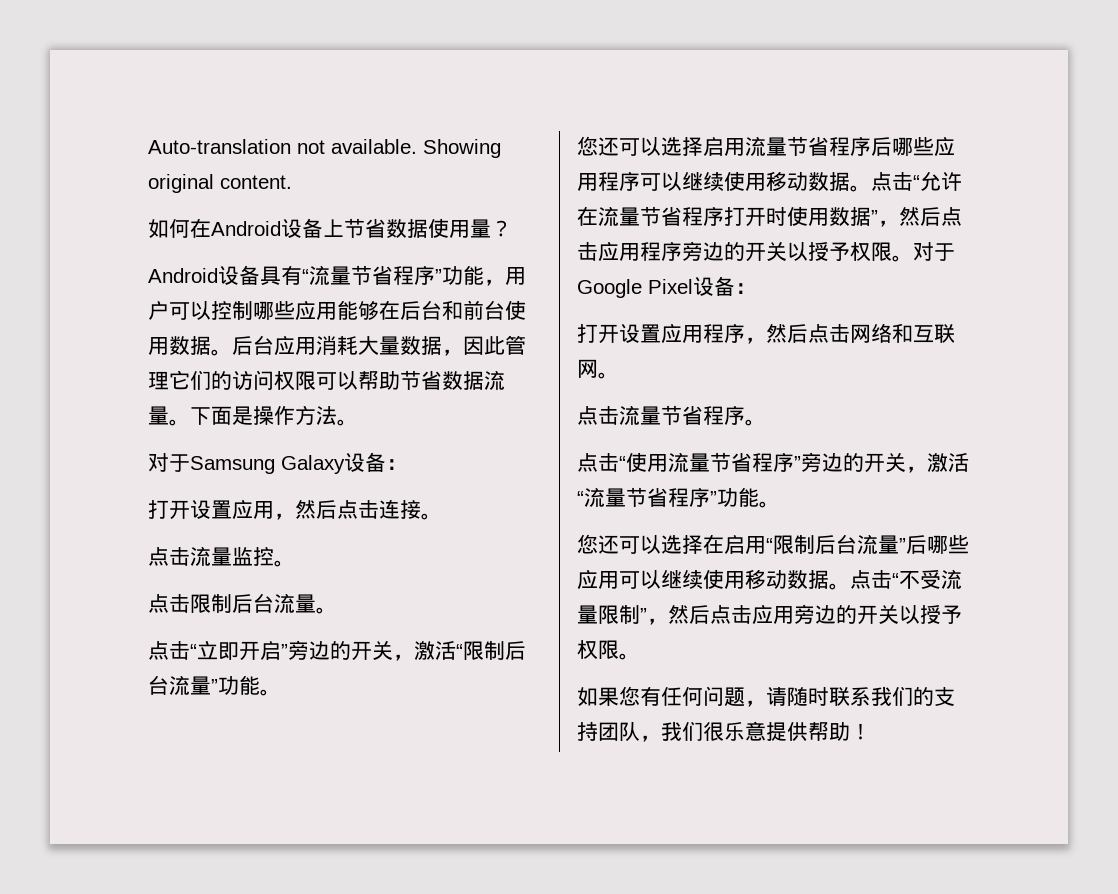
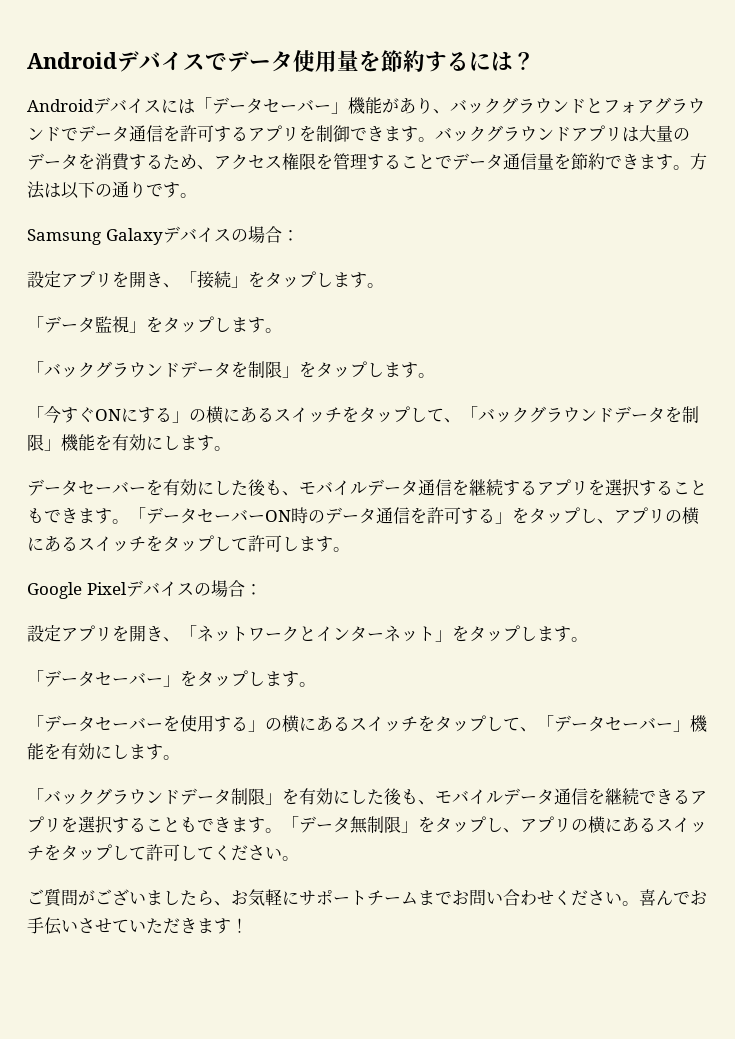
- Auto-translation not available. Showing original content.
- 如何在Android设备上节省数据使用量？
- Android设备具有“流量节省程序”功能，用户可以控制哪些应用能够在后台和前台使用数据。后台应用消耗大量数据，因此管理它们的访问权限可以帮助节省数据流量。下面是操作方法。
- 对于Samsung Galaxy设备：
- 打开设置应用，然后点击连接。
- 点击流量监控。
- 点击限制后台流量。
- 点击“立即开启”旁边的开关，激活“限制后台流量”功能。
- 您还可以选择启用流量节省程序后哪些应用程序可以继续使用移动数据。点击“允许在流量节省程序打开时使用数据”，然后点击应用程序旁边的开关以授予权限。对于Google Pixel设备：
- 打开设置应用程序，然后点击网络和互联网。
- 点击流量节省程序。
- 点击“使用流量节省程序”旁边的开关，激活“流量节省程序”功能。
- 您还可以选择在启用“限制后台流量”后哪些应用可以继续使用移动数据。点击“不受流量限制”，然后点击应用旁边的开关以授予权限。
- 如果您有任何问题，请随时联系我们的支持团队，我们很乐意提供帮助！
+ Androidデバイスでデータ使用量を節約するには？
+ Androidデバイスには「データセーバー」機能があり、バックグラウンドとフォアグラウンドでデータ通信を許可するアプリを制御できます。バックグラウンドアプリは大量のデータを消費するため、アクセス権限を管理することでデータ通信量を節約できます。方法は以下の通りです。
+ Samsung Galaxyデバイスの場合：
+ 設定アプリを開き、「接続」をタップします。
+ 「データ監視」をタップします。
+ 「バックグラウンドデータを制限」をタップします。
+ 「今すぐONにする」の横にあるスイッチをタップして、「バックグラウンドデータを制限」機能を有効にします。
+ データセーバーを有効にした後も、モバイルデータ通信を継続するアプリを選択することもできます。「データセーバーON時のデータ通信を許可する」をタップし、アプリの横にあるスイッチをタップして許可します。
+ Google Pixelデバイスの場合：
+ 設定アプリを開き、「ネットワークとインターネット」をタップします。
+ 「データセーバー」をタップします。
+ 「データセーバーを使用する」の横にあるスイッチをタップして、「データセーバー」機能を有効にします。
+ 「バックグラウンドデータ制限」を有効にした後も、モバイルデータ通信を継続できるアプリを選択することもできます。「データ無制限」をタップし、アプリの横にあるスイッチをタップして許可してください。
+ ご質問がございましたら、お気軽にサポートチームまでお問い合わせください。喜んでお手伝いさせていただきます！

